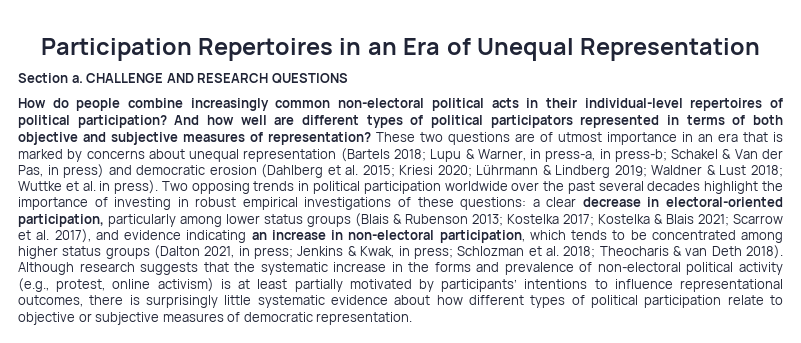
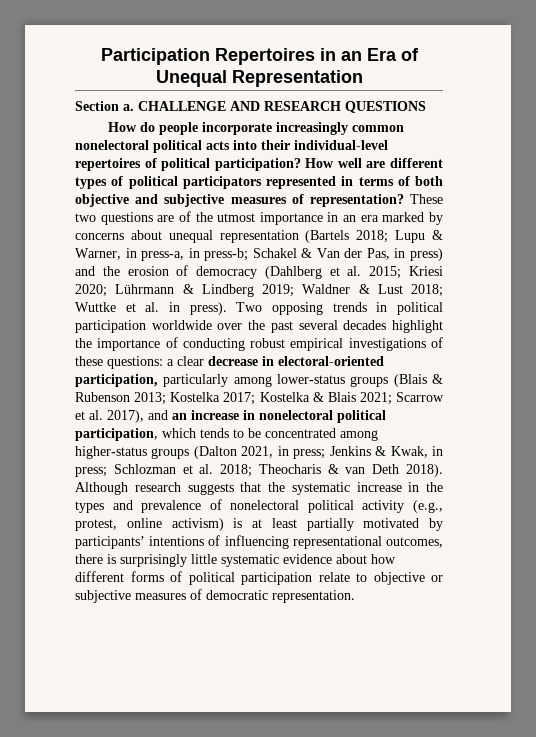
- How do people combine increasingly common non-electoral political acts in their individual-level repertoires of political participation?
+ How do people incorporate increasingly common nonelectoral political acts into their individual-level repertoires of political participation?
- And how well are different types of political participators represented in terms of both objective and subjective measures of representation?
+ How well are different types of political participators represented in terms of both objective and subjective measures of representation?
- These two questions are of utmost importance in an era that is marked by concerns about unequal representation (Bartels 2018; Lupu & Warner, in press-a, in press-b; Schakel & Van der Pas, in press) and democratic erosion (Dahlberg et al. 2015; Kriesi 2020; Lührmann & Lindberg 2019; Waldner & Lust 2018; Wuttke et al. in press).
+ These two questions are of the utmost importance in an era marked by concerns about unequal representation (Bartels 2018; Lupu & Warner, in press-a, in press-b; Schakel & Van der Pas, in press) and the erosion of democracy (Dahlberg et al. 2015; Kriesi 2020; Lührmann & Lindberg 2019; Waldner & Lust 2018; Wuttke et al. in press).
- Two opposing trends in political participation worldwide over the past several decades highlight the importance of investing in robust empirical investigations of these questions:
+ Two opposing trends in political participation worldwide over the past several decades highlight the importance of conducting robust empirical investigations of these questions:
- a clear decrease in electoral-oriented participation, particularly among lower status groups (Blais & Rubenson 2013;
+ a clear decrease in electoral-oriented participation, particularly among lower-status groups (Blais & Rubenson 2013;
- Scarrow et al. 2017), and evidence indicating an increase in non-electoral participation, which tends to be concentrated among higher status groups (Dalton 2021, in press;
+ Scarrow et al. 2017), and an increase in nonelectoral political participation, which tends to be concentrated among higher-status groups (Dalton 2021, in press;
- Although research suggests that the systematic increase in the forms and prevalence of non-electoral political activity (e.g., protest, online activism) is at least partially motivated by participants’ intentions to influence representational outcomes, there is surprisingly little systematic evidence about how different types of political participation relate to objective or subjective measures of democratic representation.
+ Although research suggests that the systematic increase in the types and prevalence of nonelectoral political activity (e.g., protest, online activism) is at least partially motivated by participants’ intentions of influencing representational outcomes, there is surprisingly little systematic evidence about how different forms of political participation relate to objective or subjective measures of democratic representation.

